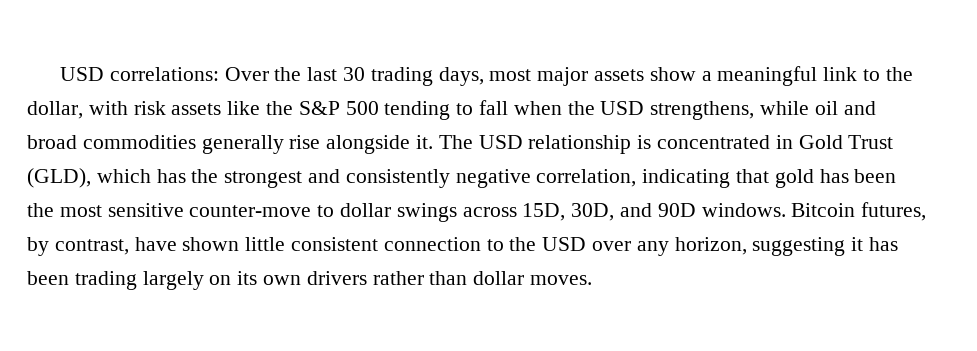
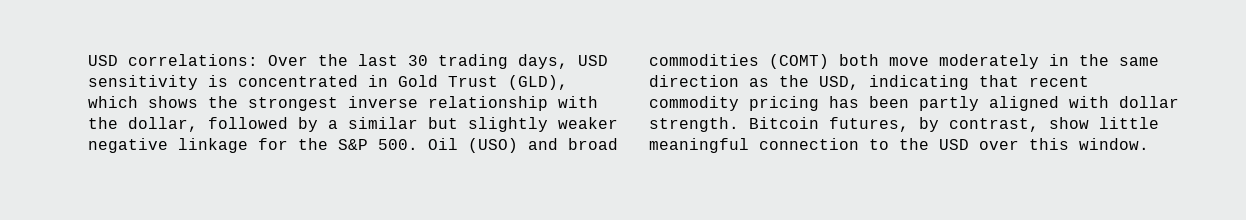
- USD correlations: Over the last 30 trading days, most major assets show a meaningful link to the dollar, with risk assets like the S&P 500 tending to fall when the USD strengthens, while oil and broad commodities generally rise alongside it. The USD relationship is concentrated in Gold Trust (GLD), which has the strongest and consistently negative correlation, indicating that gold has been the most sensitive counter-move to dollar swings across 15D, 30D, and 90D windows. Bitcoin futures, by contrast, have shown little consistent connection to the USD over any horizon, suggesting it has been trading largely on its own drivers rather than dollar moves.
+ USD correlations: Over the last 30 trading days, USD sensitivity is concentrated in Gold Trust (GLD), which shows the strongest inverse relationship with the dollar, followed by a similar but slightly weaker negative linkage for the S&P 500. Oil (USO) and broad commodities (COMT) both move moderately in the same direction as the USD, indicating that recent commodity pricing has been partly aligned with dollar strength. Bitcoin futures, by contrast, show little meaningful connection to the USD over this window.

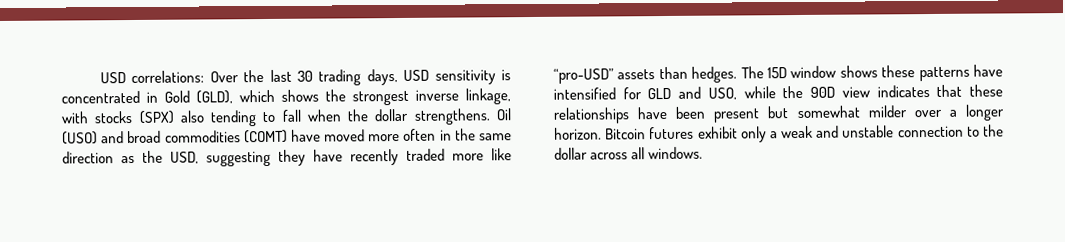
- USD correlations: Over the last 30 trading days, USD sensitivity is concentrated in Gold Trust (GLD), which shows the strongest inverse relationship with the dollar, followed by a similar but slightly weaker negative linkage for the S&P 500. Oil (USO) and broad commodities (COMT) both move moderately in the same direction as the USD, indicating that recent commodity pricing has been partly aligned with dollar strength. Bitcoin futures, by contrast, show little meaningful connection to the USD over this window.
+ USD correlations: Over the last 30 trading days, USD sensitivity is concentrated in Gold (GLD), which shows the strongest inverse linkage, with stocks (SPX) also tending to fall when the dollar strengthens. Oil (USO) and broad commodities (COMT) have moved more often in the same direction as the USD, suggesting they have recently traded more like “pro-USD” assets than hedges. The 15D window shows these patterns have intensified for GLD and USO, while the 90D view indicates that these relationships have been present but somewhat milder over a longer horizon. Bitcoin futures exhibit only a weak and unstable connection to the dollar across all windows.

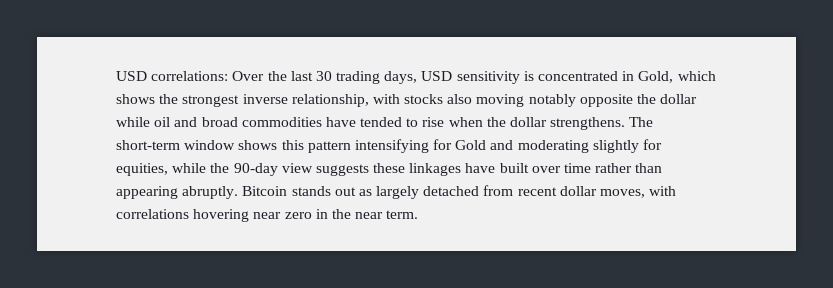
- USD correlations: Over the last 30 trading days, USD sensitivity is concentrated in Gold (GLD), which shows the strongest inverse linkage, with stocks (SPX) also tending to fall when the dollar strengthens. Oil (USO) and broad commodities (COMT) have moved more often in the same direction as the USD, suggesting they have recently traded more like “pro-USD” assets than hedges. The 15D window shows these patterns have intensified for GLD and USO, while the 90D view indicates that these relationships have been present but somewhat milder over a longer horizon. Bitcoin futures exhibit only a weak and unstable connection to the dollar across all windows.
+ USD correlations: Over the last 30 trading days, USD sensitivity is concentrated in Gold, which shows the strongest inverse relationship, with stocks also moving notably opposite the dollar while oil and broad commodities have tended to rise when the dollar strengthens. The short-term window shows this pattern intensifying for Gold and moderating slightly for equities, while the 90-day view suggests these linkages have built over time rather than appearing abruptly. Bitcoin stands out as largely detached from recent dollar moves, with correlations hovering near zero in the near term.

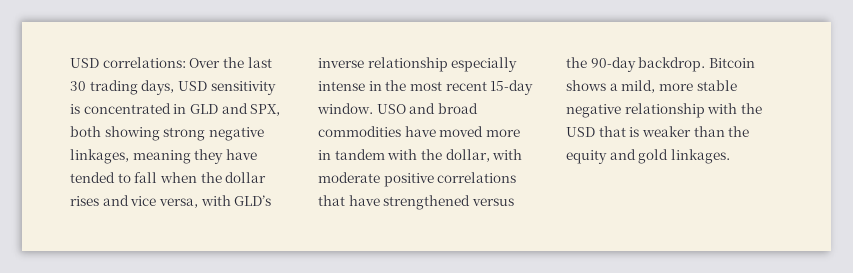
- USD correlations: Over the last 30 trading days, USD sensitivity is concentrated in Gold, which shows the strongest inverse relationship, with stocks also moving notably opposite the dollar while oil and broad commodities have tended to rise when the dollar strengthens. The short-term window shows this pattern intensifying for Gold and moderating slightly for equities, while the 90-day view suggests these linkages have built over time rather than appearing abruptly. Bitcoin stands out as largely detached from recent dollar moves, with correlations hovering near zero in the near term.
+ USD correlations: Over the last 30 trading days, USD sensitivity is concentrated in GLD and SPX, both showing strong negative linkages, meaning they have tended to fall when the dollar rises and vice versa, with GLD’s inverse relationship especially intense in the most recent 15-day window. USO and broad commodities have moved more in tandem with the dollar, with moderate positive correlations that have strengthened versus the 90-day backdrop. Bitcoin shows a mild, more stable negative relationship with the USD that is weaker than the equity and gold linkages.

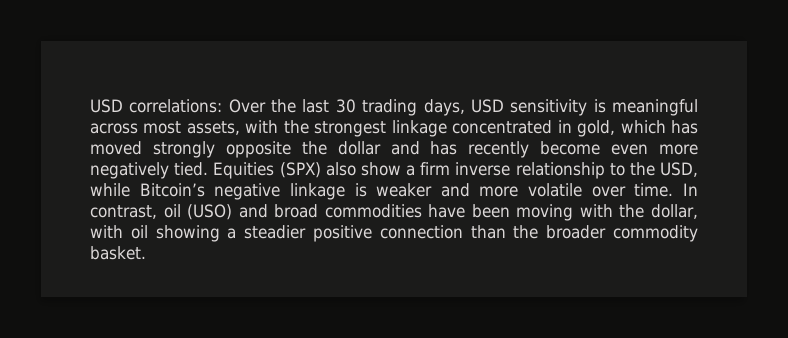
- USD correlations: Over the last 30 trading days, USD sensitivity is concentrated in GLD and SPX, both showing strong negative linkages, meaning they have tended to fall when the dollar rises and vice versa, with GLD’s inverse relationship especially intense in the most recent 15-day window. USO and broad commodities have moved more in tandem with the dollar, with moderate positive correlations that have strengthened versus the 90-day backdrop. Bitcoin shows a mild, more stable negative relationship with the USD that is weaker than the equity and gold linkages.
+ USD correlations: Over the last 30 trading days, USD sensitivity is meaningful across most assets, with the strongest linkage concentrated in gold, which has moved strongly opposite the dollar and has recently become even more negatively tied. Equities (SPX) also show a firm inverse relationship to the USD, while Bitcoin’s negative linkage is weaker and more volatile over time. In contrast, oil (USO) and broad commodities have been moving with the dollar, with oil showing a steadier positive connection than the broader commodity basket.

